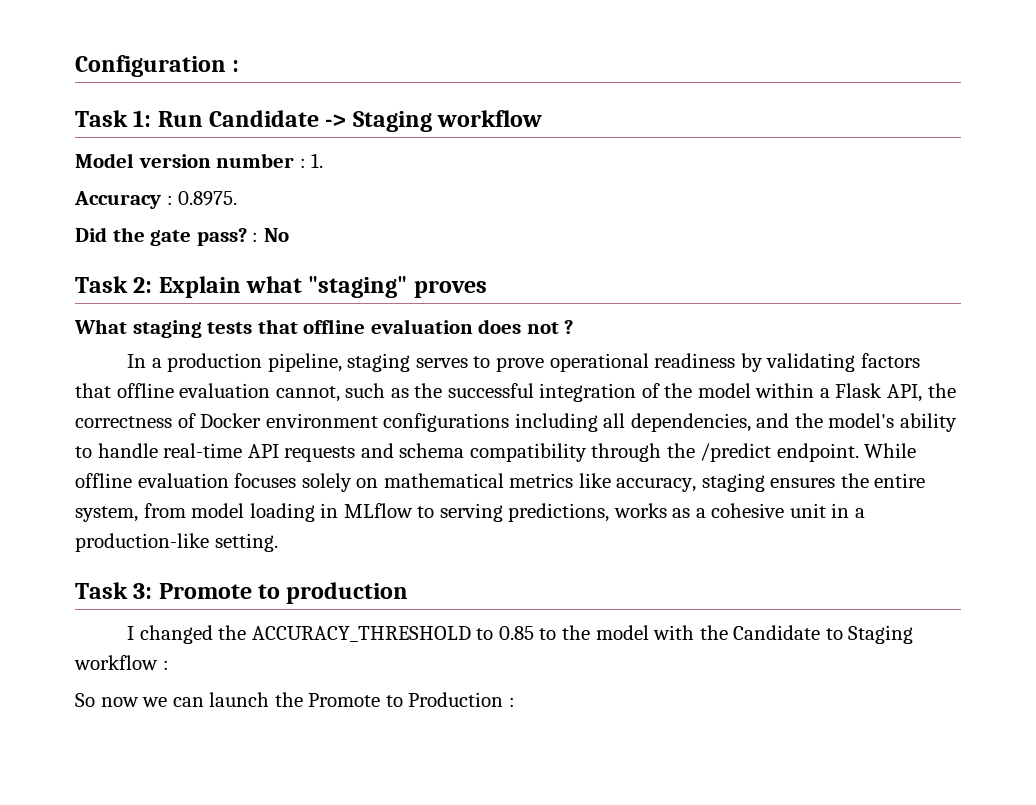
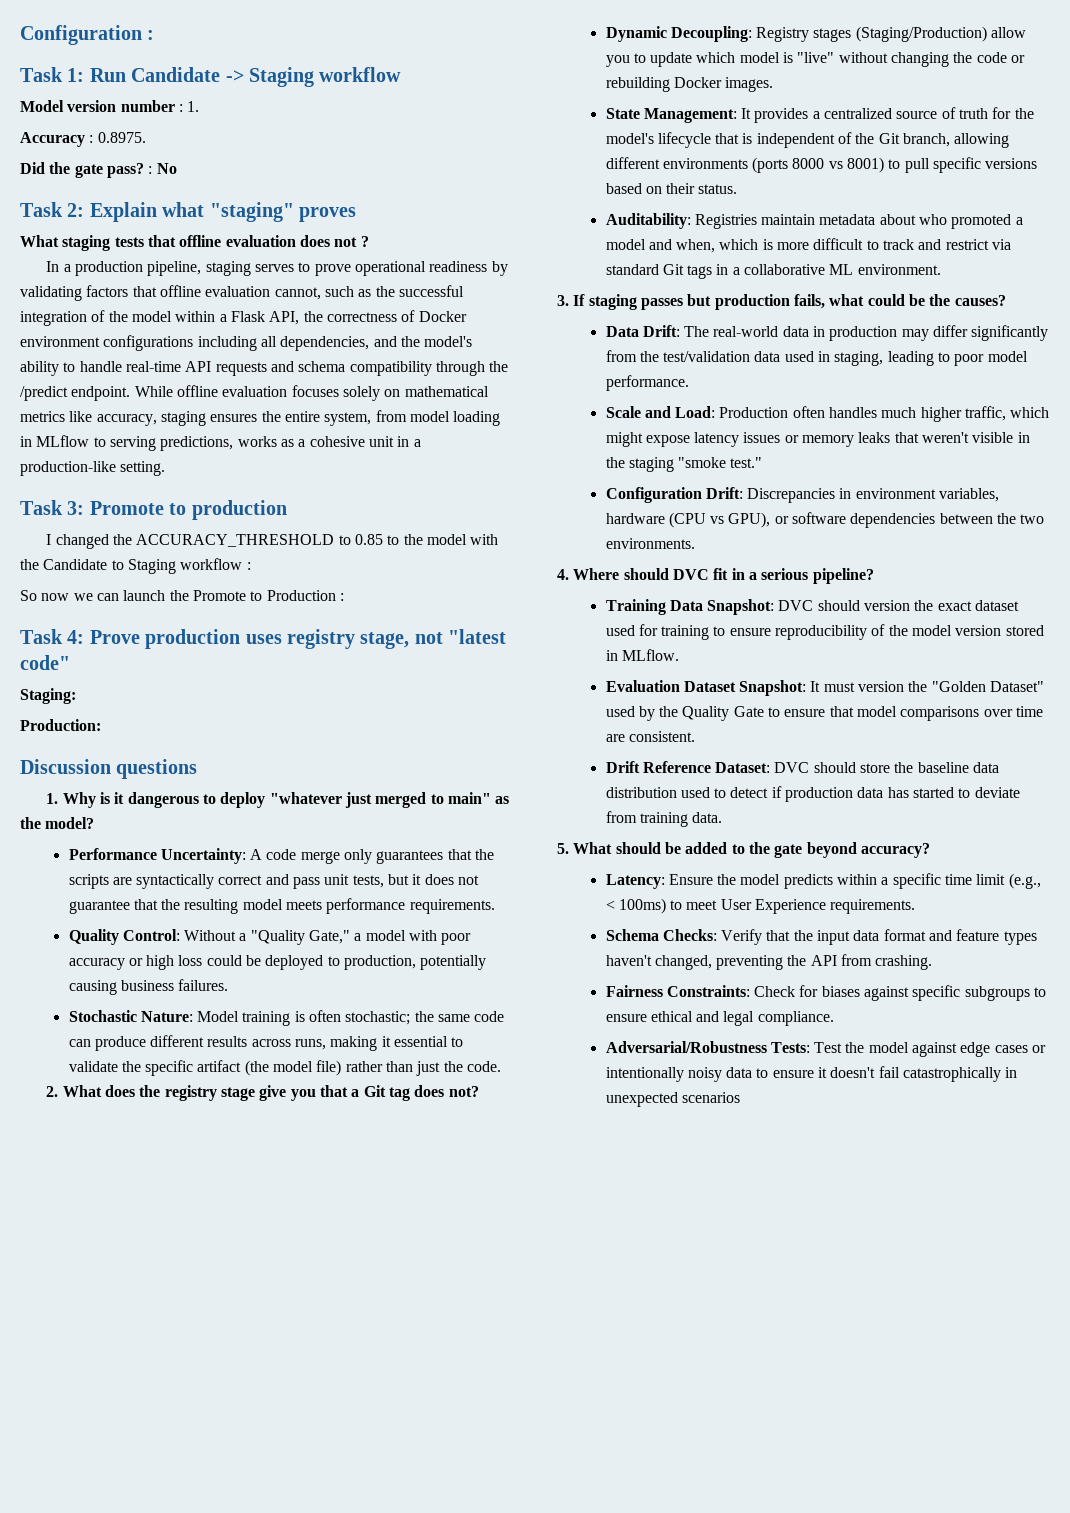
+ Task 4: Prove production uses registry stage, not "latest code"
+ Staging:
+ Production:
+ Discussion questions
+ 1. Why is it dangerous to deploy "whatever just merged to main" as the model?
+ Performance Uncertainty: A code merge only guarantees that the scripts are syntactically correct and pass unit tests, but it does not guarantee that the resulting model meets performance requirements.
+ Quality Control: Without a "Quality Gate," a model with poor accuracy or high loss could be deployed to production, potentially causing business failures.
+ Stochastic Nature: Model training is often stochastic; the same code can produce different results across runs, making it essential to validate the specific artifact (the model file) rather than just the code.
+ 2. What does the registry stage give you that a Git tag does not?
+ Dynamic Decoupling: Registry stages (Staging/Production) allow you to update which model is "live" without changing the code or rebuilding Docker images.
+ State Management: It provides a centralized source of truth for the model's lifecycle that is independent of the Git branch, allowing different environments (ports 8000 vs 8001) to pull specific versions based on their status.
+ Auditability: Registries maintain metadata about who promoted a model and when, which is more difficult to track and restrict via standard Git tags in a collaborative ML environment.
+ 3. If staging passes but production fails, what could be the causes?
+ Data Drift: The real-world data in production may differ significantly from the test/validation data used in staging, leading to poor model performance.
+ Scale and Load: Production often handles much higher traffic, which might expose latency issues or memory leaks that weren't visible in the staging "smoke test."
+ Configuration Drift: Discrepancies in environment variables, hardware (CPU vs GPU), or software dependencies between the two environments.
+ 4. Where should DVC fit in a serious pipeline?
+ Training Data Snapshot: DVC should version the exact dataset used for training to ensure reproducibility of the model version stored in MLflow.
+ Evaluation Dataset Snapshot: It must version the "Golden Dataset" used by the Quality Gate to ensure that model comparisons over time are consistent.
+ Drift Reference Dataset: DVC should store the baseline data distribution used to detect if production data has started to deviate from training data.
+ 5. What should be added to the gate beyond accuracy?
+ Latency: Ensure the model predicts within a specific time limit (e.g., < 100ms) to meet User Experience requirements.
+ Schema Checks: Verify that the input data format and feature types haven't changed, preventing the API from crashing.
+ Fairness Constraints: Check for biases against specific subgroups to ensure ethical and legal compliance.
+ Adversarial/Robustness Tests: Test the model against edge cases or intentionally noisy data to ensure it doesn't fail catastrophically in unexpected scenarios

